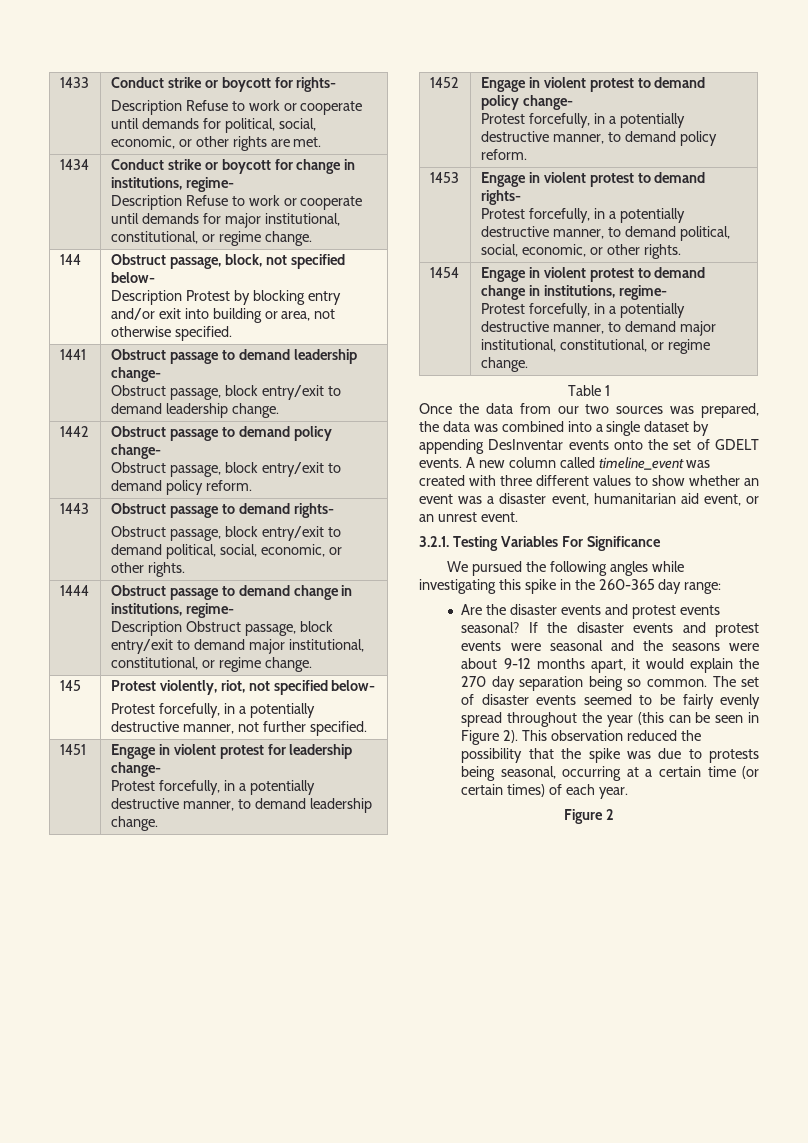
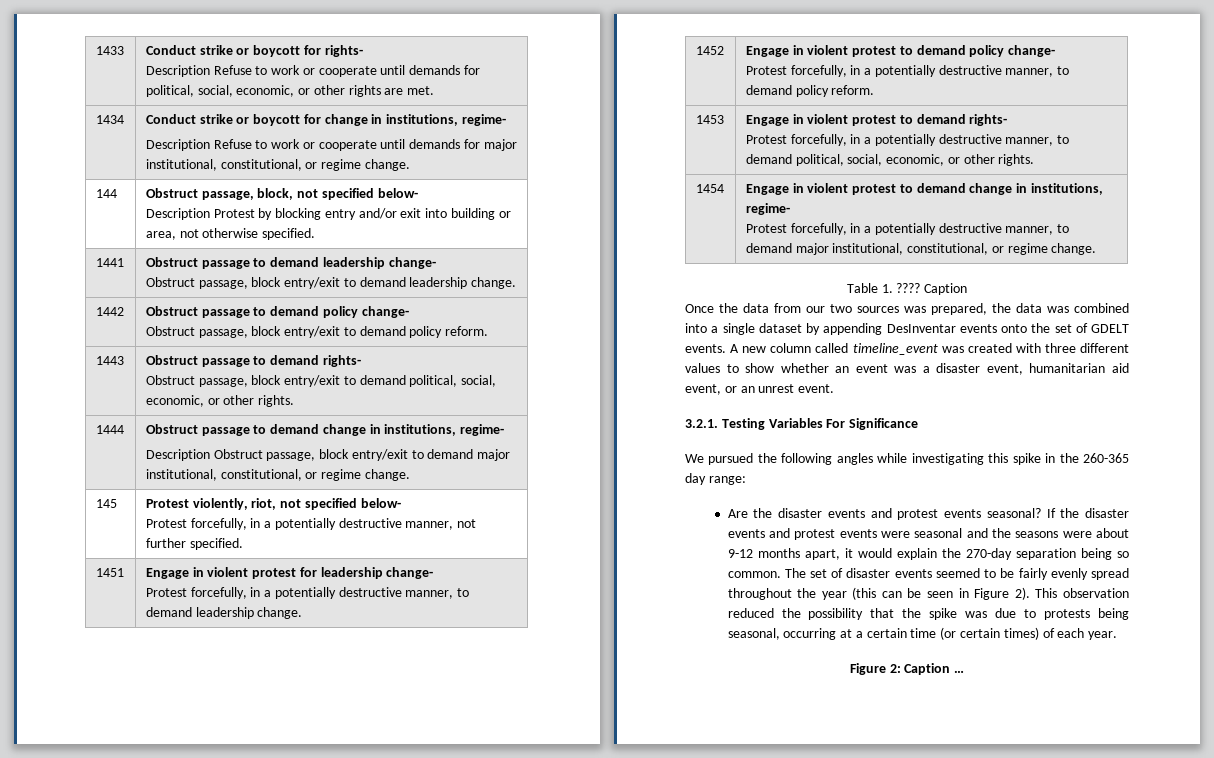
- Table 1
+ Table 1. ???? Caption
- If the disaster events and protest events were seasonal and the seasons were about 9-12 months apart, it would explain the 270 day separation being so common.
+ If the disaster events and protest events were seasonal and the seasons were about 9-12 months apart, it would explain the 270-day separation being so common.
- Figure 2
+ Figure 2: Caption …

